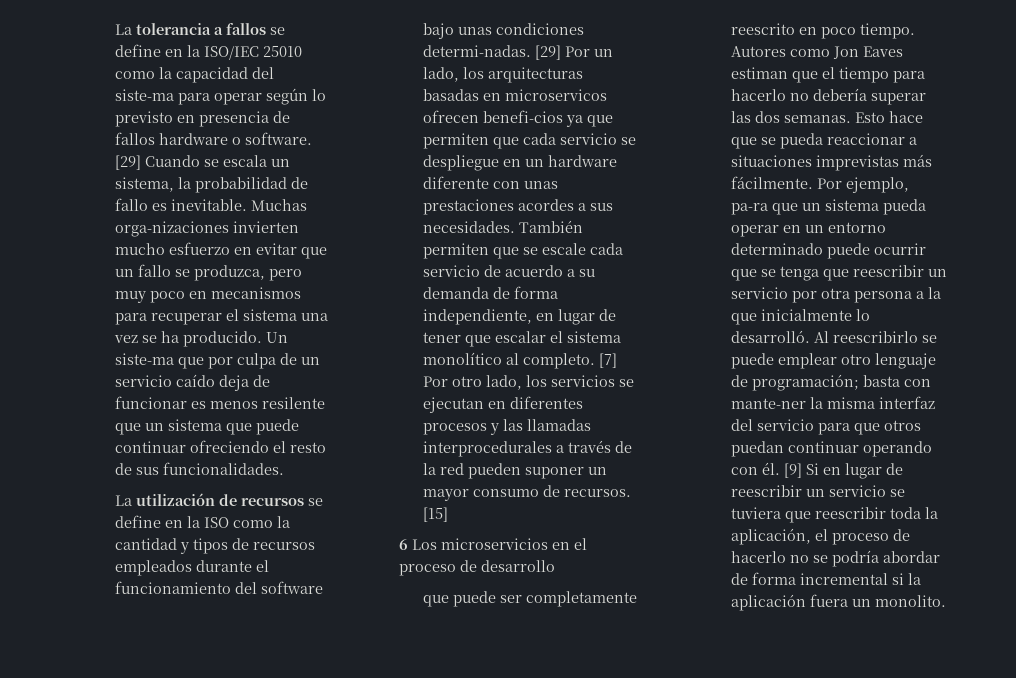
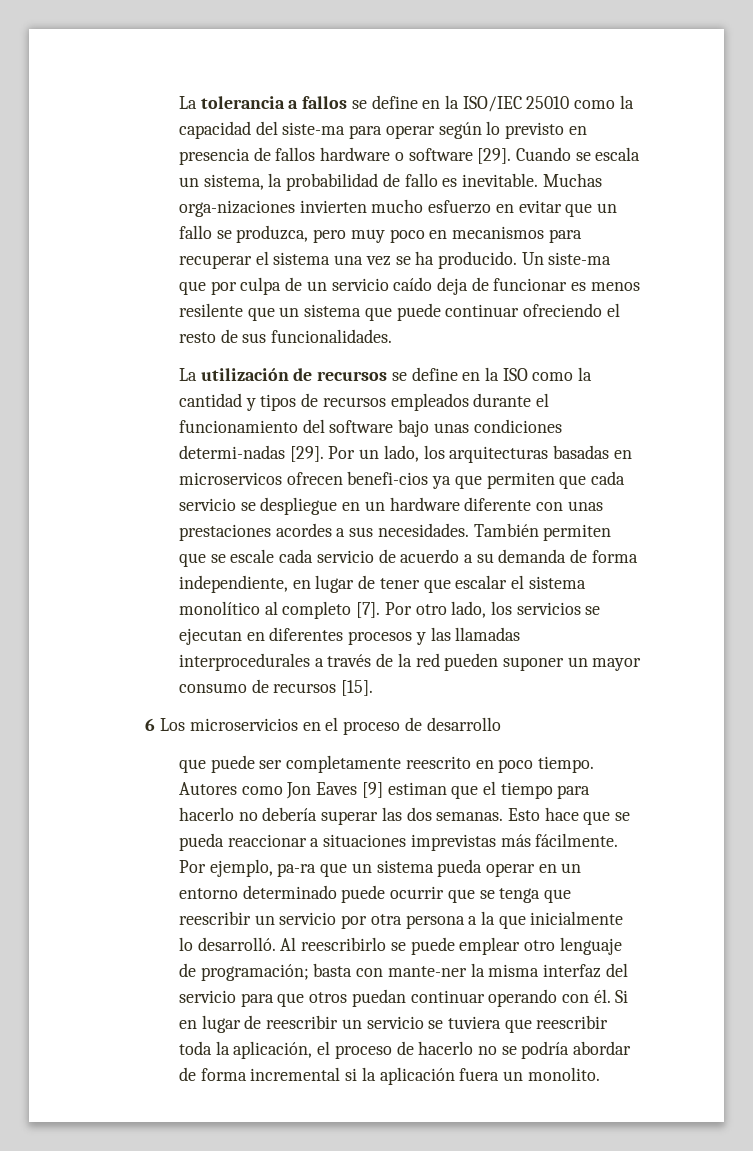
- La tolerancia a fallos se define en la ISO/IEC 25010 como la capacidad del siste-ma para operar según lo previsto en presencia de fallos hardware o software. [29] Cuando se escala un sistema, la probabilidad de fallo es inevitable.
+ La tolerancia a fallos se define en la ISO/IEC 25010 como la capacidad del siste-ma para operar según lo previsto en presencia de fallos hardware o software [29]. Cuando se escala un sistema, la probabilidad de fallo es inevitable.
- La utilización de recursos se define en la ISO como la cantidad y tipos de recursos empleados durante el funcionamiento del software bajo unas condiciones determi-nadas. [29] Por un lado, los arquitecturas basadas en microservicos ofrecen benefi-cios ya que permiten que cada servicio se despliegue en un hardware diferente con unas prestaciones acordes a sus necesidades.
+ La utilización de recursos se define en la ISO como la cantidad y tipos de recursos empleados durante el funcionamiento del software bajo unas condiciones determi-nadas [29]. Por un lado, los arquitecturas basadas en microservicos ofrecen benefi-cios ya que permiten que cada servicio se despliegue en un hardware diferente con unas prestaciones acordes a sus necesidades.
- También permiten que se escale cada servicio de acuerdo a su demanda de forma independiente, en lugar de tener que escalar el sistema monolítico al completo. [7] Por otro lado, los servicios se ejecutan en diferentes procesos y las llamadas interprocedurales a través de la red pueden suponer un mayor consumo de recursos. [15]
+ También permiten que se escale cada servicio de acuerdo a su demanda de forma independiente, en lugar de tener que escalar el sistema monolítico al completo [7]. Por otro lado, los servicios se ejecutan en diferentes procesos y las llamadas interprocedurales a través de la red pueden suponer un mayor consumo de recursos [15].
- Autores como Jon Eaves estiman que el tiempo para hacerlo no debería superar las dos semanas.
+ Autores como Jon Eaves [9] estiman que el tiempo para hacerlo no debería superar las dos semanas.
- [9] Si en lugar de reescribir un servicio se tuviera que reescribir toda la aplicación, el proceso de hacerlo no se podría abordar de forma incremental si la aplicación fuera un monolito.
+ Si en lugar de reescribir un servicio se tuviera que reescribir toda la aplicación, el proceso de hacerlo no se podría abordar de forma incremental si la aplicación fuera un monolito.

